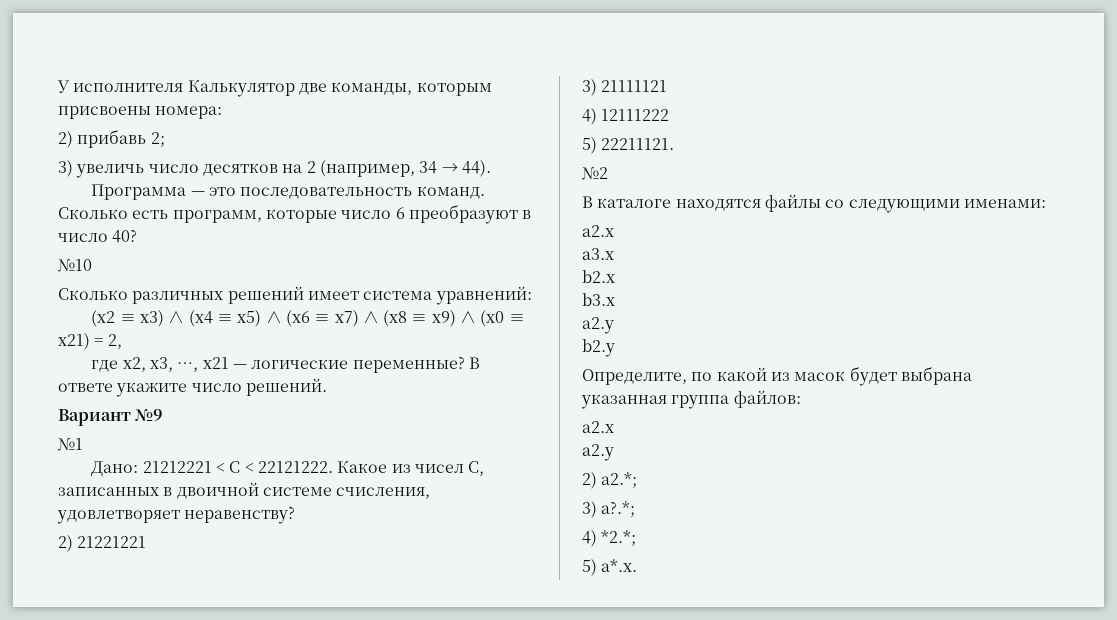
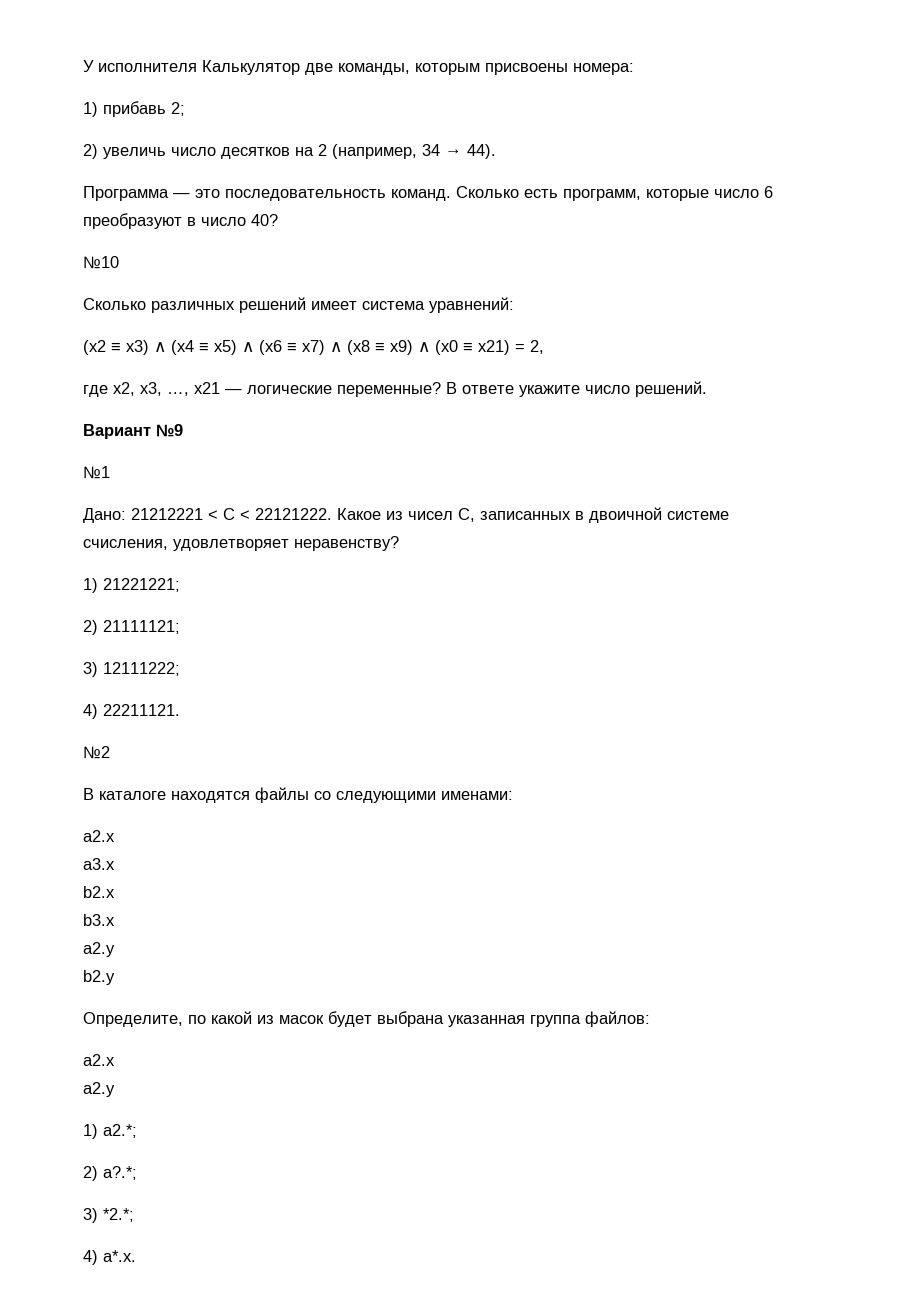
- 2) прибавь 2;
+ 1) прибавь 2;
- 3) увеличь число десятков на 2 (например, 34 → 44).
+ 2) увеличь число десятков на 2 (например, 34 → 44).
- 2) 21221221
- 3) 21111121
- 4) 12111222
- 5) 22211121.
+ 1) 21221221;
+ 2) 21111121;
+ 3) 12111222;
+ 4) 22211121.
- 2) a2.*;
+ 1) a2.*;
- 3) a?.*;
+ 2) a?.*;
- 4) *2.*;
+ 3) *2.*;
- 5) a*.x.
+ 4) a*.x.

